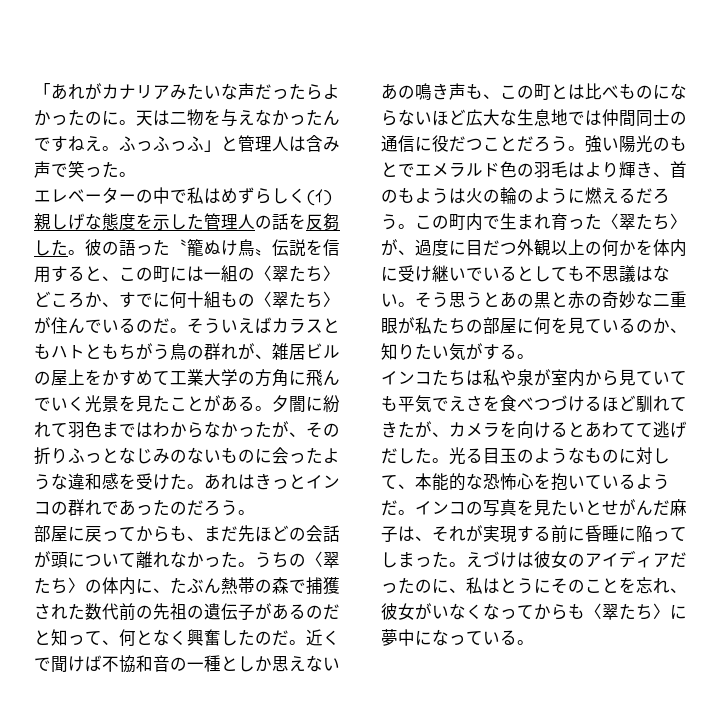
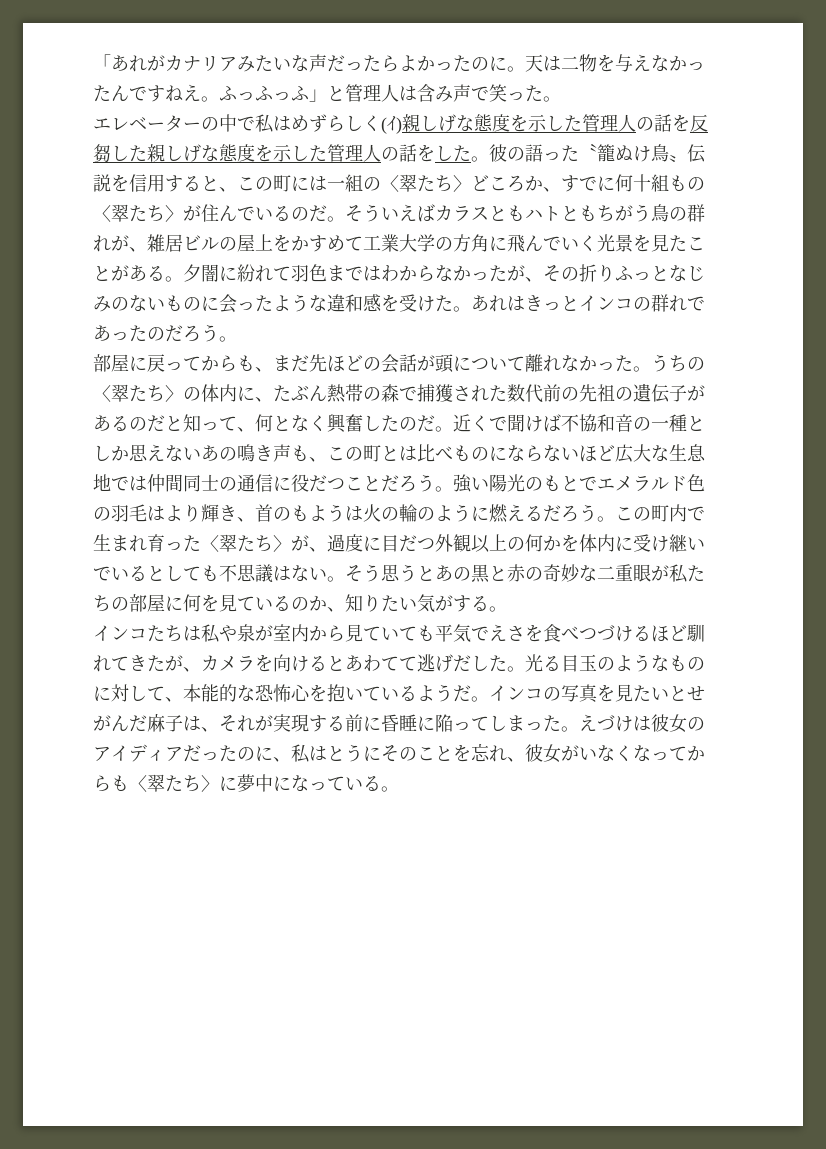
- エレベーターの中で私はめずらしく(ｲ)親しげな態度を示した管理人の話を反芻した。
+ エレベーターの中で私はめずらしく(ｲ)親しげな態度を示した管理人の話を反芻した親しげな態度を示した管理人の話をした。

